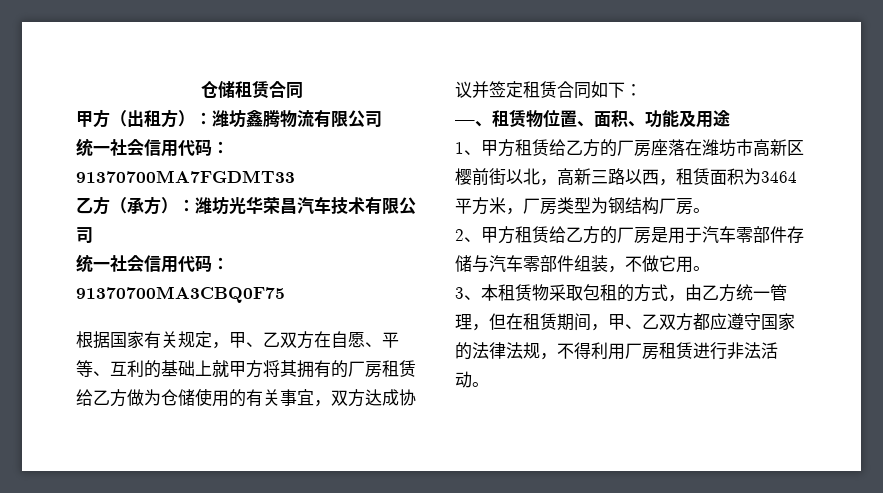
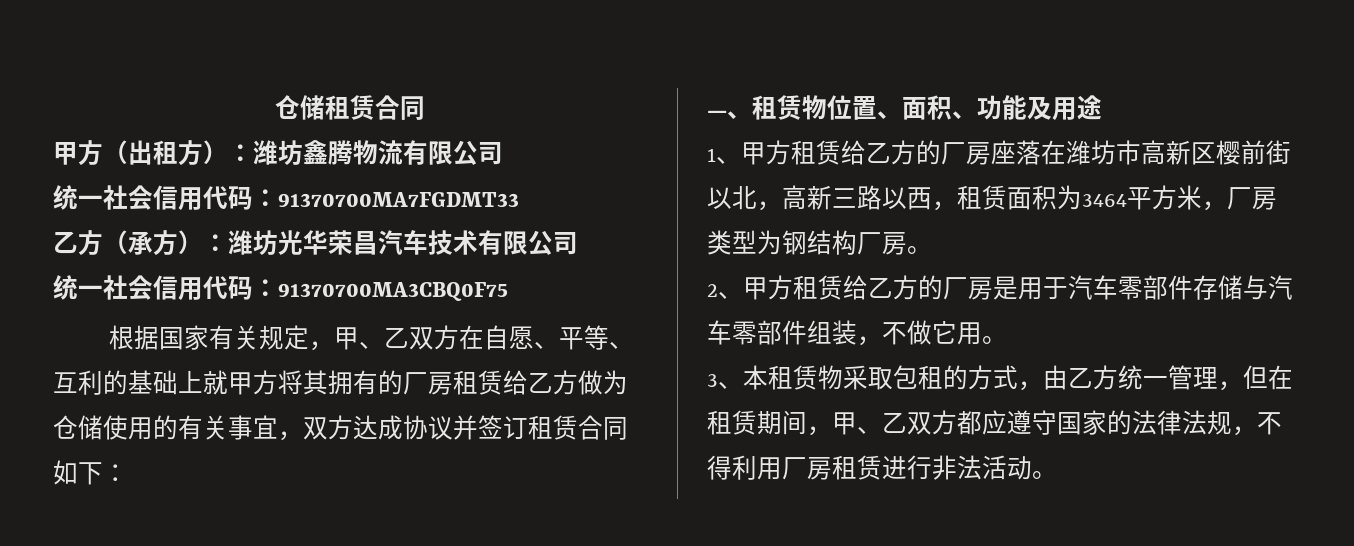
- 根据国家有关规定，甲、乙双方在自愿、平等、互利的基础上就甲方将其拥有的厂房租赁给乙方做为仓储使用的有关事宜，双方达成协议并签定租赁合同如下：
+ 根据国家有关规定，甲、乙双方在自愿、平等、互利的基础上就甲方将其拥有的厂房租赁给乙方做为仓储使用的有关事宜，双方达成协议并签订租赁合同如下：

